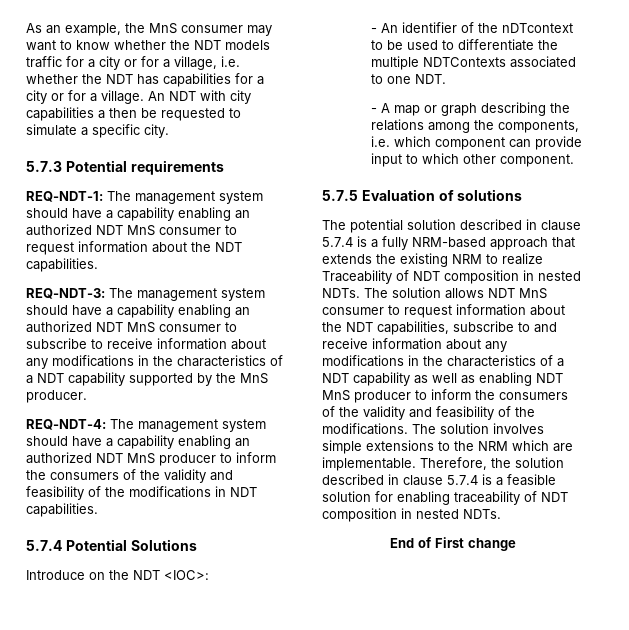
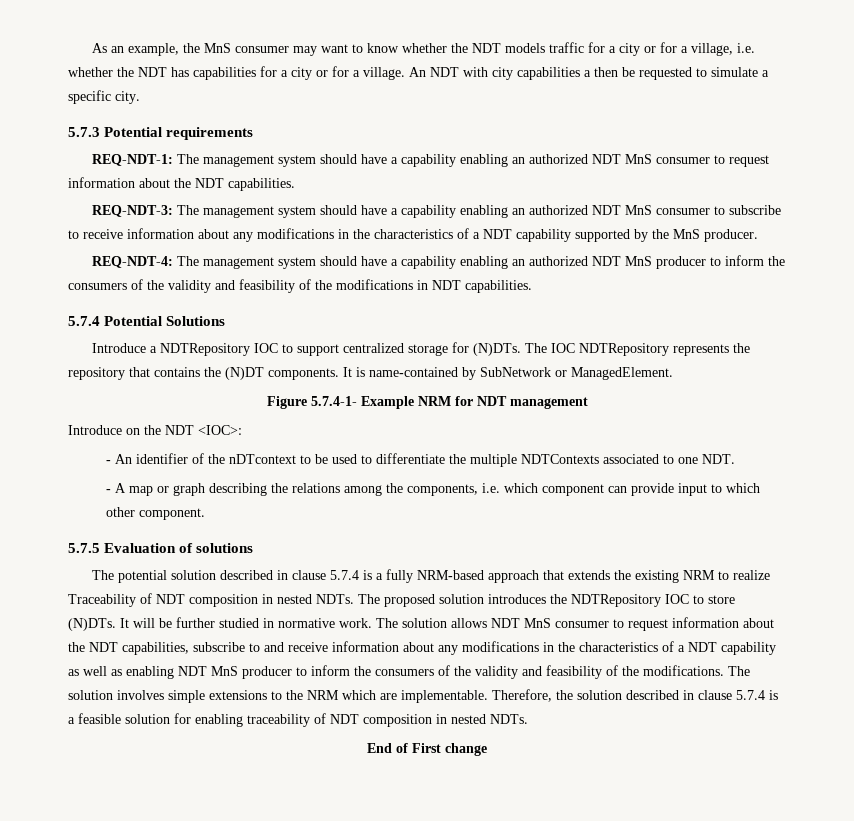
+ Introduce a NDTRepository IOC to support centralized storage for (N)DTs. The IOC NDTRepository represents the repository that contains the (N)DT components. It is name-contained by SubNetwork or ManagedElement.
+ Figure 5.7.4-1- Example NRM for NDT management
- The solution allows NDT MnS consumer to request information about the NDT capabilities, subscribe to and receive information about any modifications in the characteristics of a NDT capability as well as enabling NDT MnS producer to inform the consumers of the validity and feasibility of the modifications.
+ The proposed solution introduces the NDTRepository IOC to store (N)DTs. It will be further studied in normative work. The solution allows NDT MnS consumer to request information about the NDT capabilities, subscribe to and receive information about any modifications in the characteristics of a NDT capability as well as enabling NDT MnS producer to inform the consumers of the validity and feasibility of the modifications.

